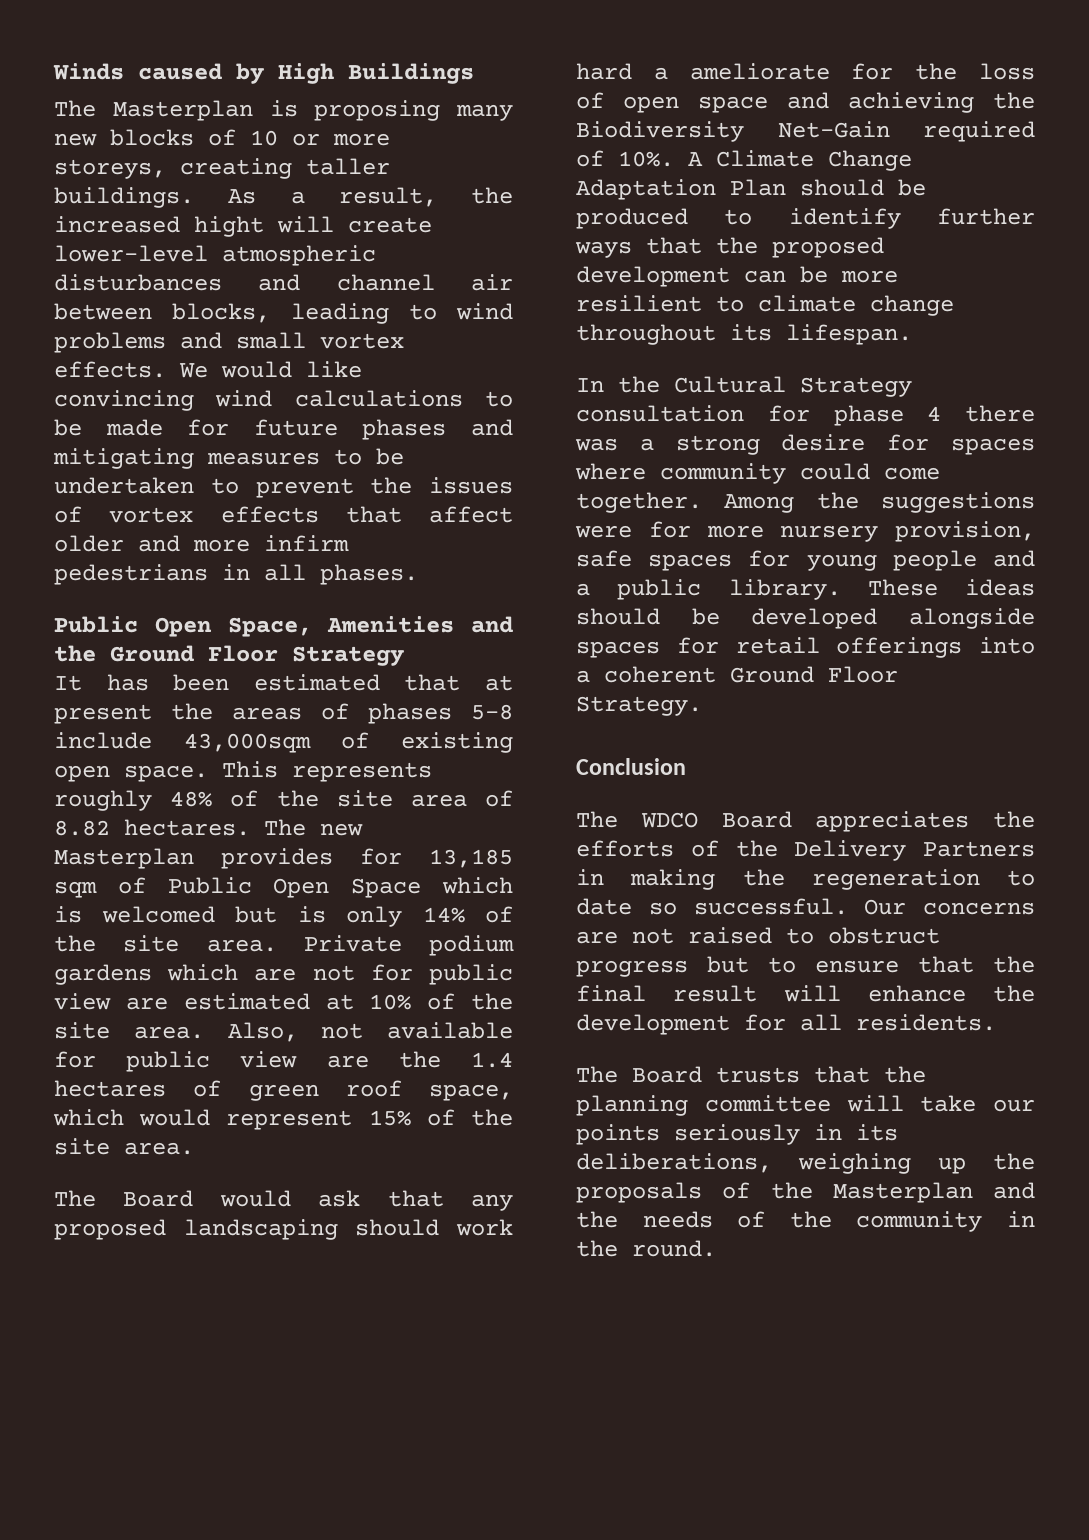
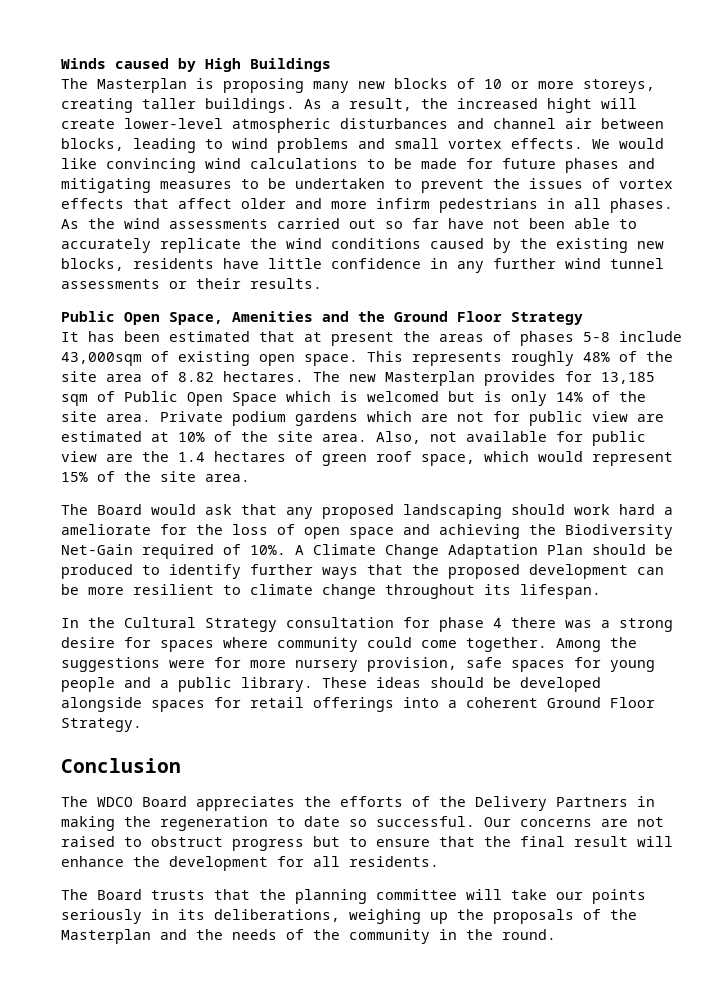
+ As the wind assessments carried out so far have not been able to accurately replicate the wind conditions caused by the existing new blocks, residents have little confidence in any further wind tunnel assessments or their results.

